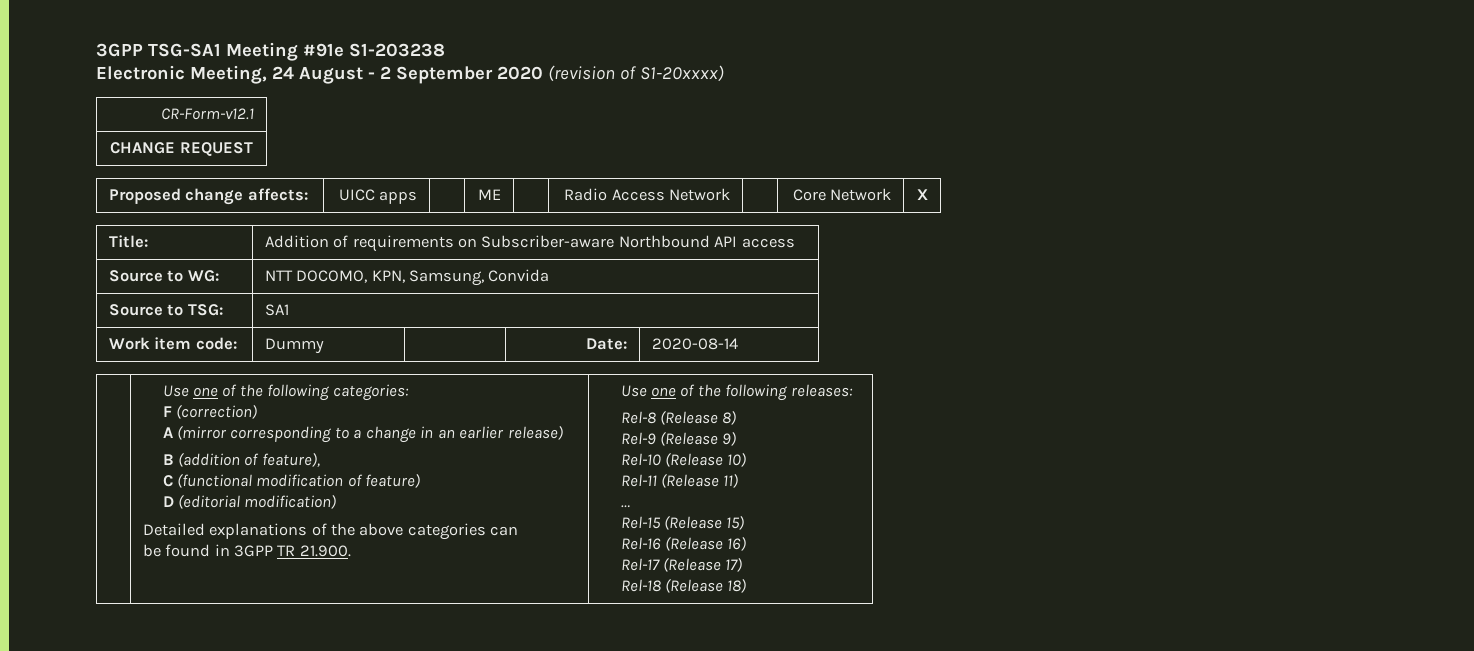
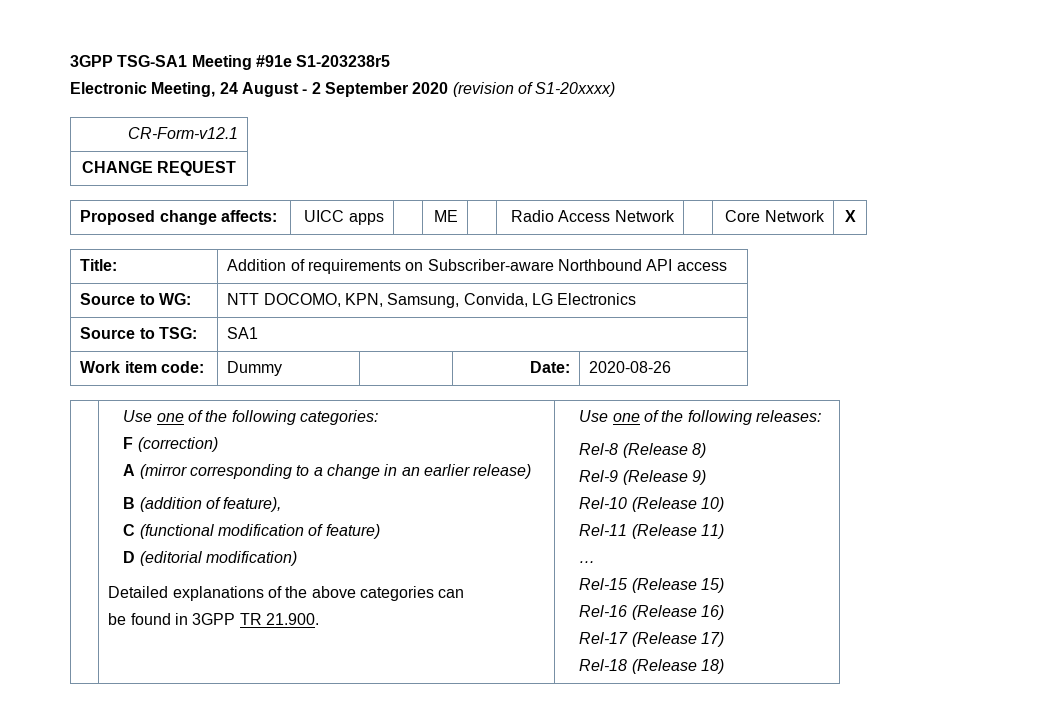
- 3GPP TSG-SA1 Meeting #91e S1-203238
+ 3GPP TSG-SA1 Meeting #91e S1-203238r5
- Source to WG: | NTT DOCOMO, KPN, Samsung, Convida
+ Source to WG: | NTT DOCOMO, KPN, Samsung, Convida, LG Electronics
- Work item code: | Dummy | | Date: | 2020-08-14
+ Work item code: | Dummy | | Date: | 2020-08-26

